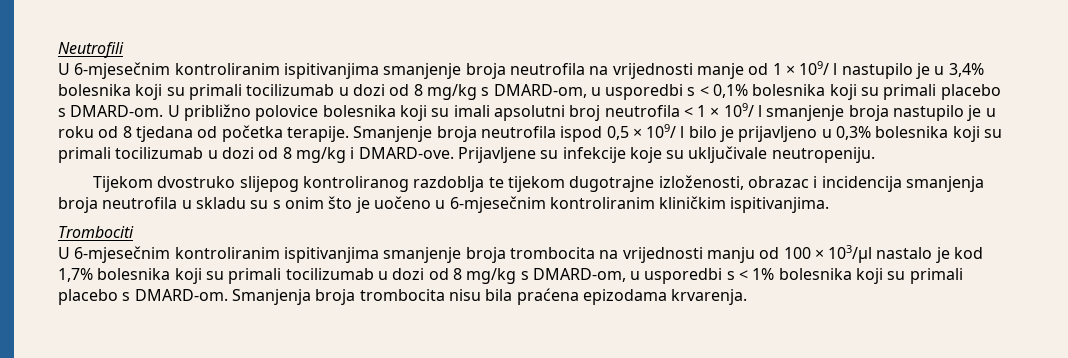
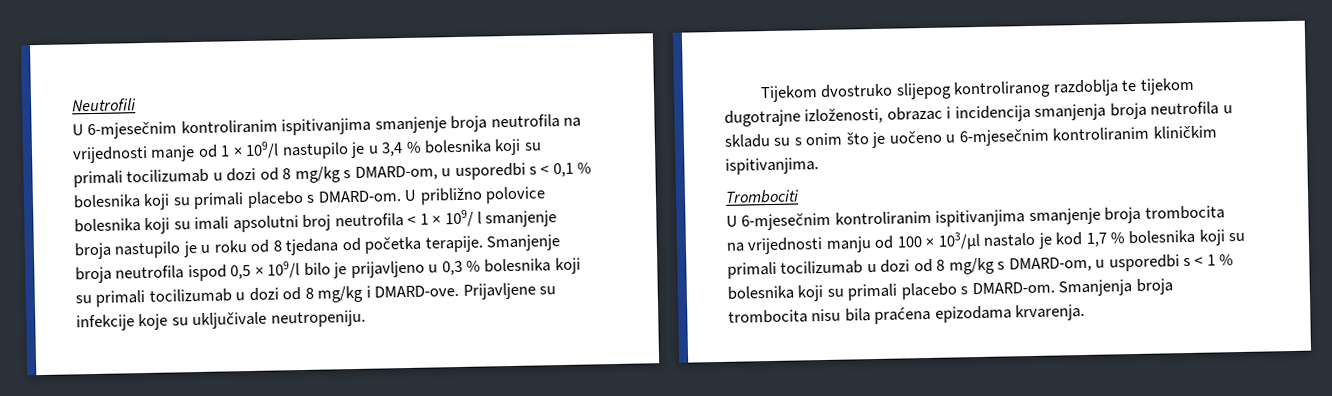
- U 6-mjesečnim kontroliranim ispitivanjima smanjenje broja neutrofila na vrijednosti manje od 1 × 109/ l nastupilo je u 3,4% bolesnika koji su primali tocilizumab u dozi od 8 mg/kg s DMARD-om, u usporedbi s < 0,1% bolesnika koji su primali placebo s DMARD-om.
+ U 6-mjesečnim kontroliranim ispitivanjima smanjenje broja neutrofila na vrijednosti manje od 1 × 109/l nastupilo je u 3,4 % bolesnika koji su primali tocilizumab u dozi od 8 mg/kg s DMARD-om, u usporedbi s < 0,1 % bolesnika koji su primali placebo s DMARD-om.
- Smanjenje broja neutrofila ispod 0,5 × 109/ l bilo je prijavljeno u 0,3% bolesnika koji su primali tocilizumab u dozi od 8 mg/kg i DMARD-ove.
+ Smanjenje broja neutrofila ispod 0,5 × 109/l bilo je prijavljeno u 0,3 % bolesnika koji su primali tocilizumab u dozi od 8 mg/kg i DMARD-ove.
- U 6-mjesečnim kontroliranim ispitivanjima smanjenje broja trombocita na vrijednosti manju od 100 × 103/μl nastalo je kod 1,7% bolesnika koji su primali tocilizumab u dozi od 8 mg/kg s DMARD-om, u usporedbi s < 1% bolesnika koji su primali placebo s DMARD-om.
+ U 6-mjesečnim kontroliranim ispitivanjima smanjenje broja trombocita na vrijednosti manju od 100 × 103/μl nastalo je kod 1,7 % bolesnika koji su primali tocilizumab u dozi od 8 mg/kg s DMARD-om, u usporedbi s < 1 % bolesnika koji su primali placebo s DMARD-om.

